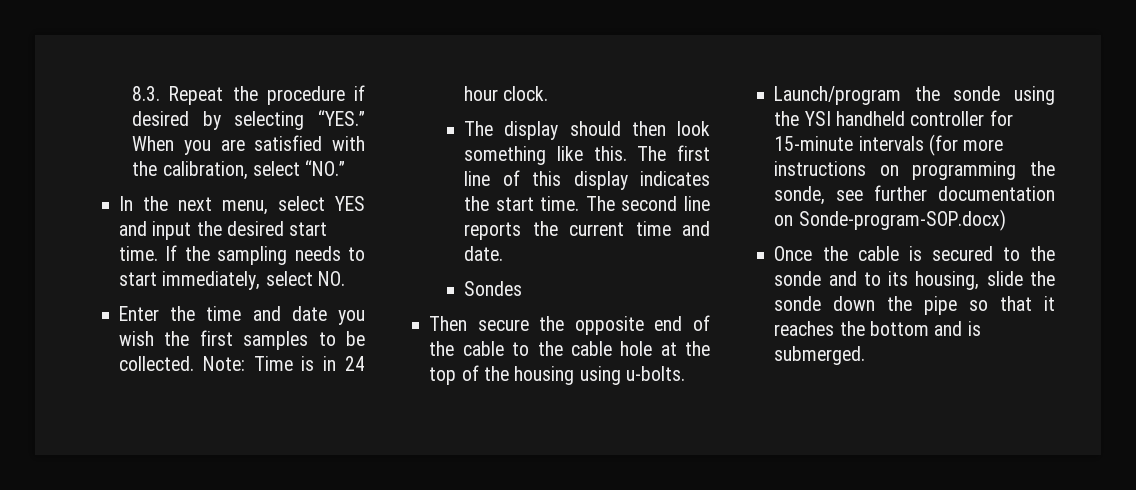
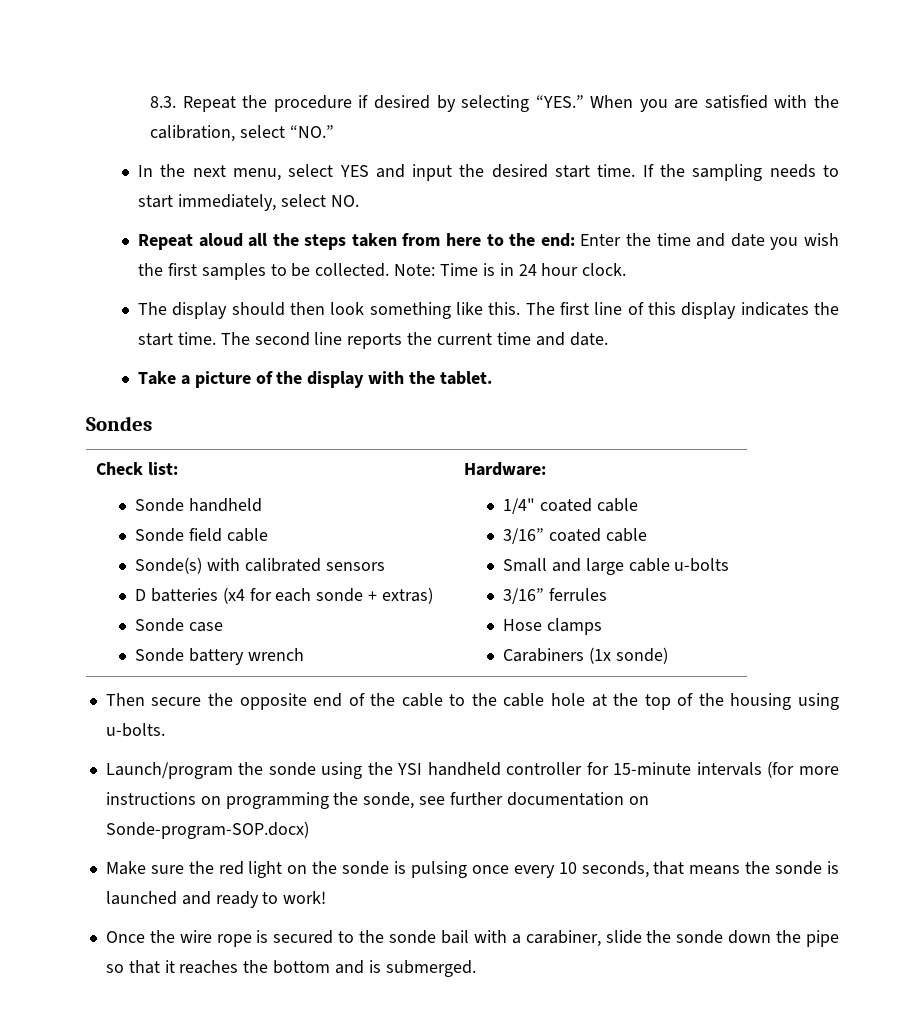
- Enter the time and date you wish the first samples to be collected.
+ Repeat aloud all the steps taken from here to the end: Enter the time and date you wish the first samples to be collected.
+ Take a picture of the display with the tablet.
  Sondes
+ Check list:
+ Sonde handheld
+ Sonde field cable
+ Sonde(s) with calibrated sensors
+ D batteries (x4 for each sonde + extras)
+ Sonde case
+ Sonde battery wrench | Hardware:
+ 1/4" coated cable
+ 3/16” coated cable
+ Small and large cable u-bolts
+ 3/16” ferrules
+ Hose clamps
+ Carabiners (1x sonde)
+ Make sure the red light on the sonde is pulsing once every 10 seconds, that means the sonde is launched and ready to work!
- Once the cable is secured to the sonde and to its housing, slide the sonde down the pipe so that it reaches the bottom and is submerged.
+ Once the wire rope is secured to the sonde bail with a carabiner, slide the sonde down the pipe so that it reaches the bottom and is submerged.

